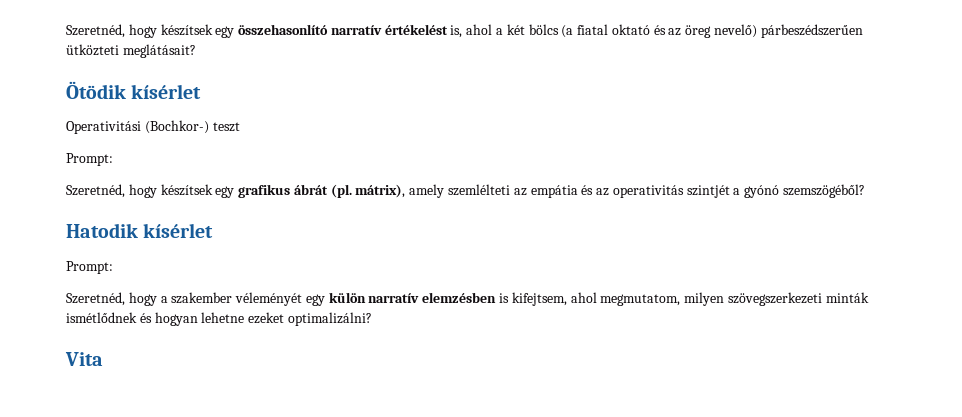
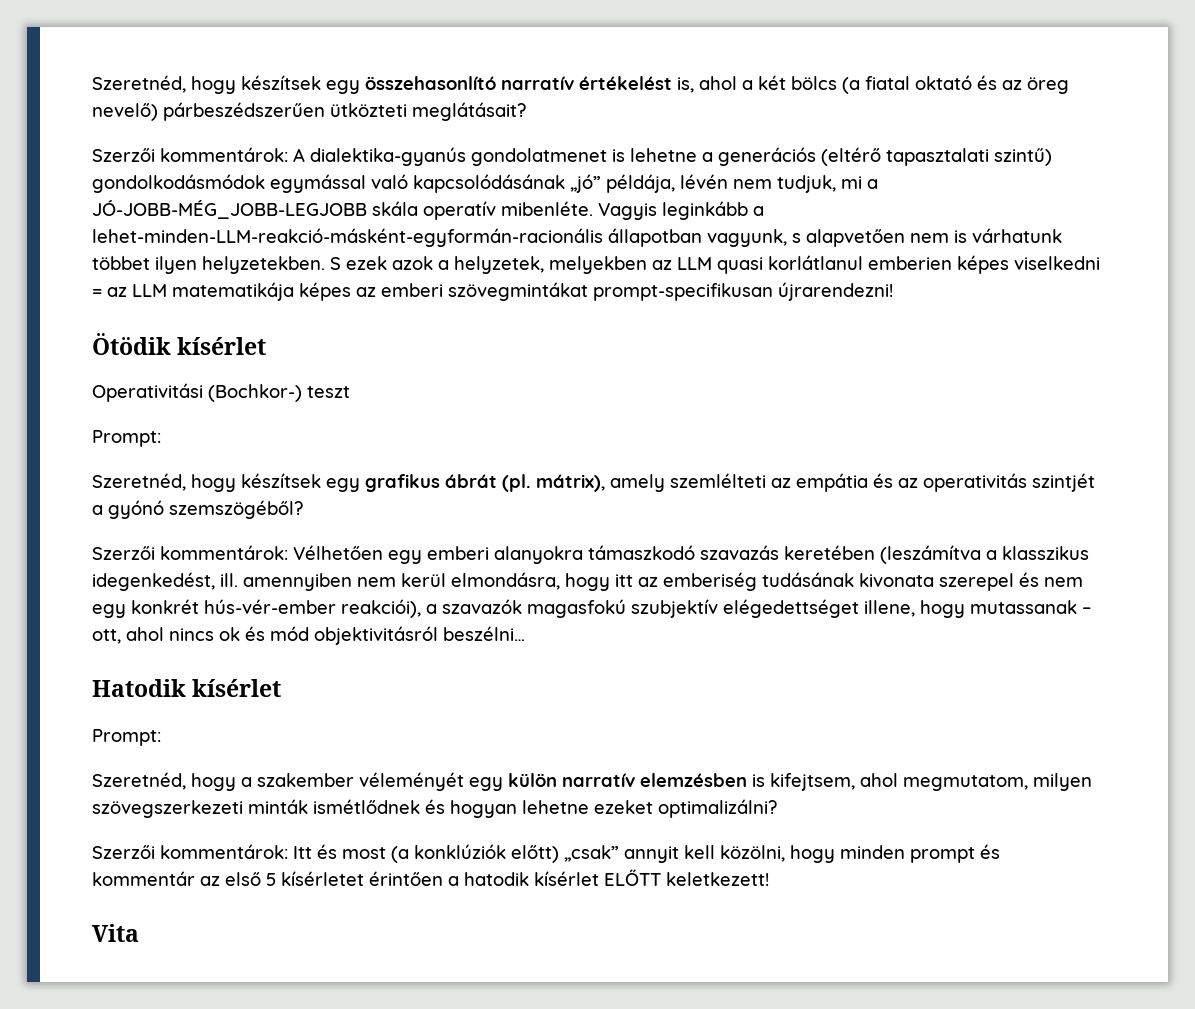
+ Szerzői kommentárok: A dialektika-gyanús gondolatmenet is lehetne a generációs (eltérő tapasztalati szintű) gondolkodásmódok egymással való kapcsolódásának „jó” példája, lévén nem tudjuk, mi a JÓ-JOBB-MÉG_JOBB-LEGJOBB skála operatív mibenléte. Vagyis leginkább a lehet-minden-LLM-reakció-másként-egyformán-racionális állapotban vagyunk, s alapvetően nem is várhatunk többet ilyen helyzetekben. S ezek azok a helyzetek, melyekben az LLM quasi korlátlanul emberien képes viselkedni = az LLM matematikája képes az emberi szövegmintákat prompt-specifikusan újrarendezni!
+ Szerzői kommentárok: Vélhetően egy emberi alanyokra támaszkodó szavazás keretében (leszámítva a klasszikus idegenkedést, ill. amennyiben nem kerül elmondásra, hogy itt az emberiség tudásának kivonata szerepel és nem egy konkrét hús-vér-ember reakciói), a szavazók magasfokú szubjektív elégedettséget illene, hogy mutassanak – ott, ahol nincs ok és mód objektivitásról beszélni…
+ Szerzői kommentárok: Itt és most (a konklúziók előtt) „csak” annyit kell közölni, hogy minden prompt és kommentár az első 5 kísérletet érintően a hatodik kísérlet ELŐTT keletkezett!

